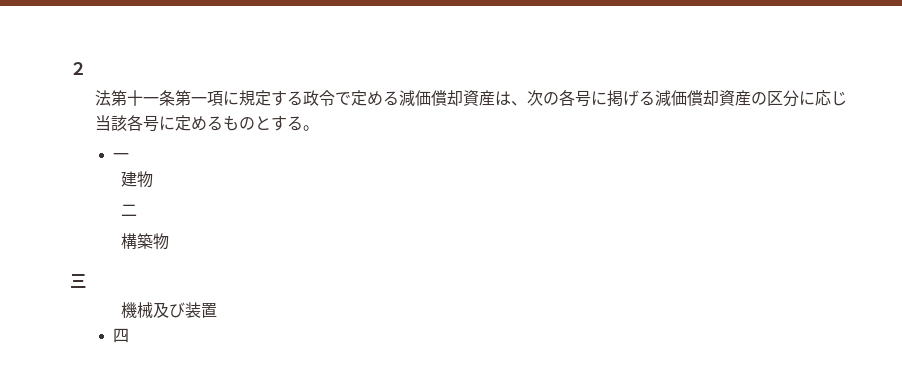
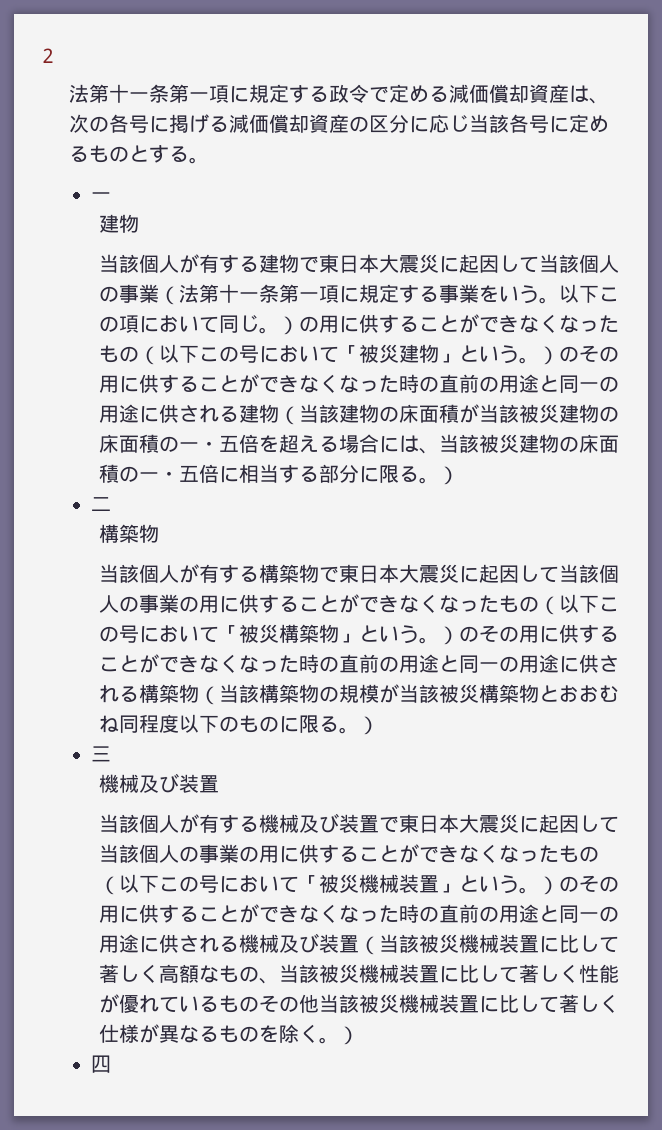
+ 当該個人が有する建物で東日本大震災に起因して当該個人の事業（法第十一条第一項に規定する事業をいう。以下この項において同じ。）の用に供することができなくなったもの（以下この号において「被災建物」という。）のその用に供することができなくなった時の直前の用途と同一の用途に供される建物（当該建物の床面積が当該被災建物の床面積の一・五倍を超える場合には、当該被災建物の床面積の一・五倍に相当する部分に限る。）
  二
  構築物
+ 当該個人が有する構築物で東日本大震災に起因して当該個人の事業の用に供することができなくなったもの（以下この号において「被災構築物」という。）のその用に供することができなくなった時の直前の用途と同一の用途に供される構築物（当該構築物の規模が当該被災構築物とおおむね同程度以下のものに限る。）
  三
  機械及び装置
+ 当該個人が有する機械及び装置で東日本大震災に起因して当該個人の事業の用に供することができなくなったもの（以下この号において「被災機械装置」という。）のその用に供することができなくなった時の直前の用途と同一の用途に供される機械及び装置（当該被災機械装置に比して著しく高額なもの、当該被災機械装置に比して著しく性能が優れているものその他当該被災機械装置に比して著しく仕様が異なるものを除く。）

